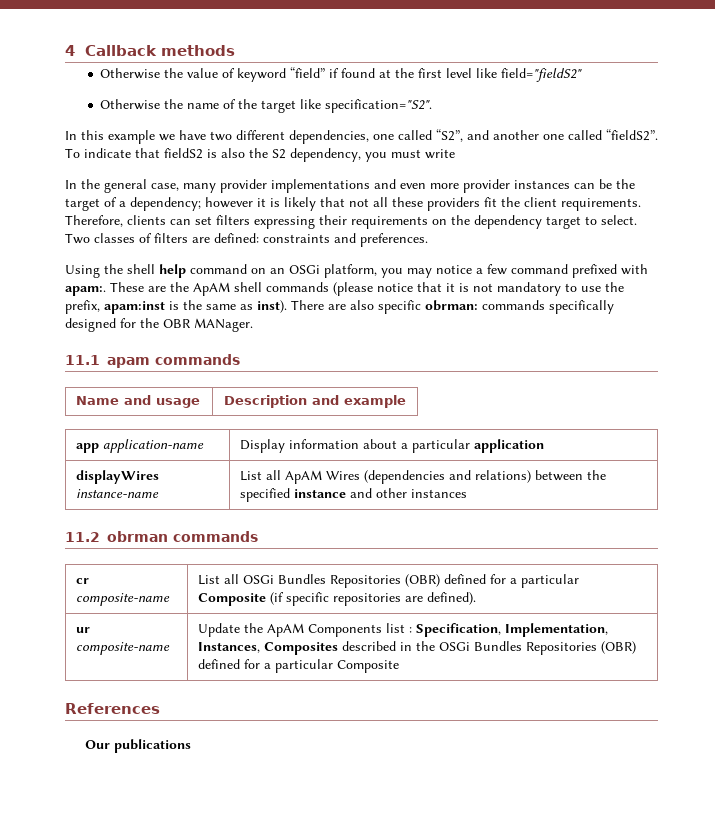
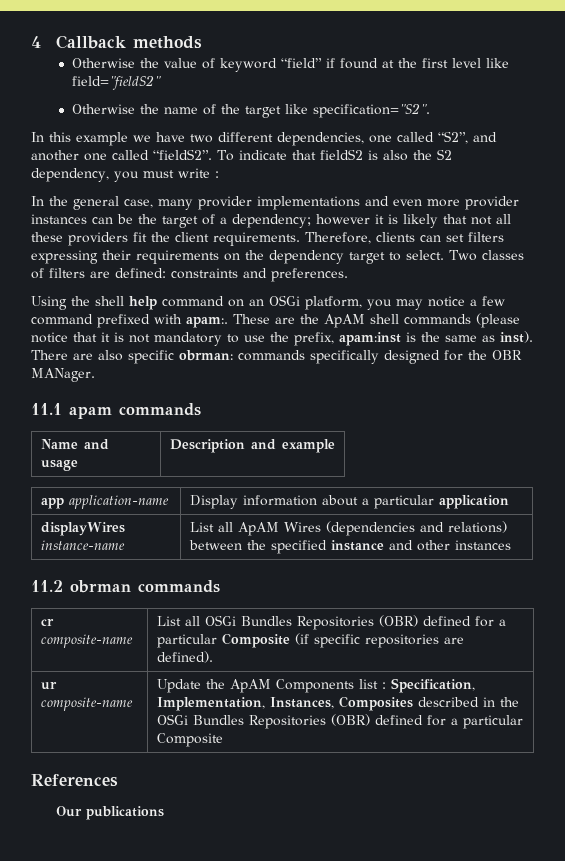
- To indicate that fieldS2 is also the S2 dependency, you must write
+ To indicate that fieldS2 is also the S2 dependency, you must write :

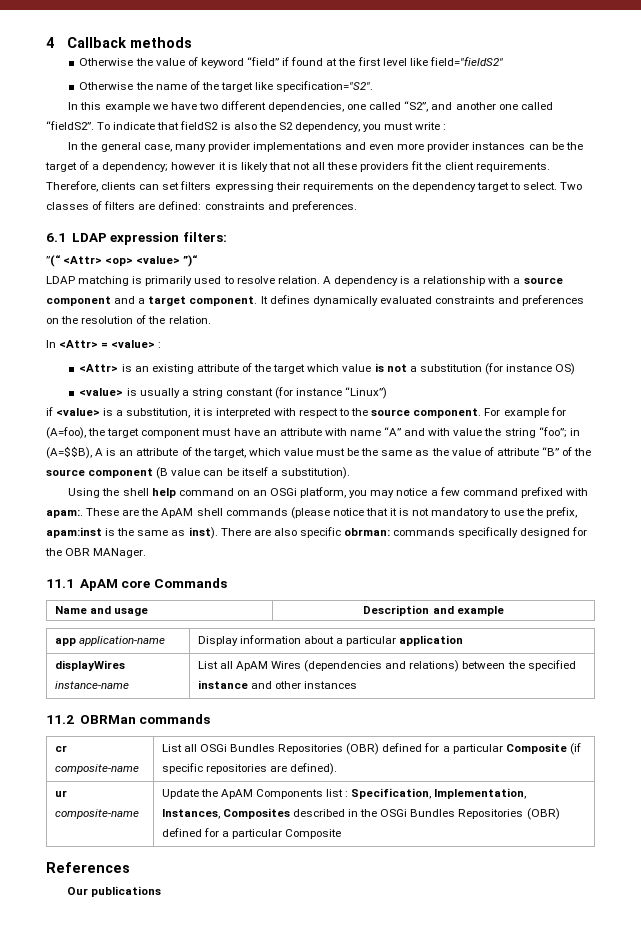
+ 6.1 LDAP expression filters:
+ ”(“ <Attr> <op> <value> ”)“
+ LDAP matching is primarily used to resolve relation. A dependency is a relationship with a source component and a target component. It defines dynamically evaluated constraints and preferences on the resolution of the relation.
+ In <Attr> = <value> :
+ <Attr> is an existing attribute of the target which value is not a substitution (for instance OS)
+ <value> is usually a string constant (for instance “Linux”)
+ if <value> is a substitution, it is interpreted with respect to the source component. For example for (A=foo), the target component must have an attribute with name “A” and with value the string “foo”; in (A=$$B), A is an attribute of the target, which value must be the same as the value of attribute “B” of the source component (B value can be itself a substitution).
- 11.1 apam commands
+ 11.1 ApAM core Commands
- 11.2 obrman commands
+ 11.2 OBRMan commands

